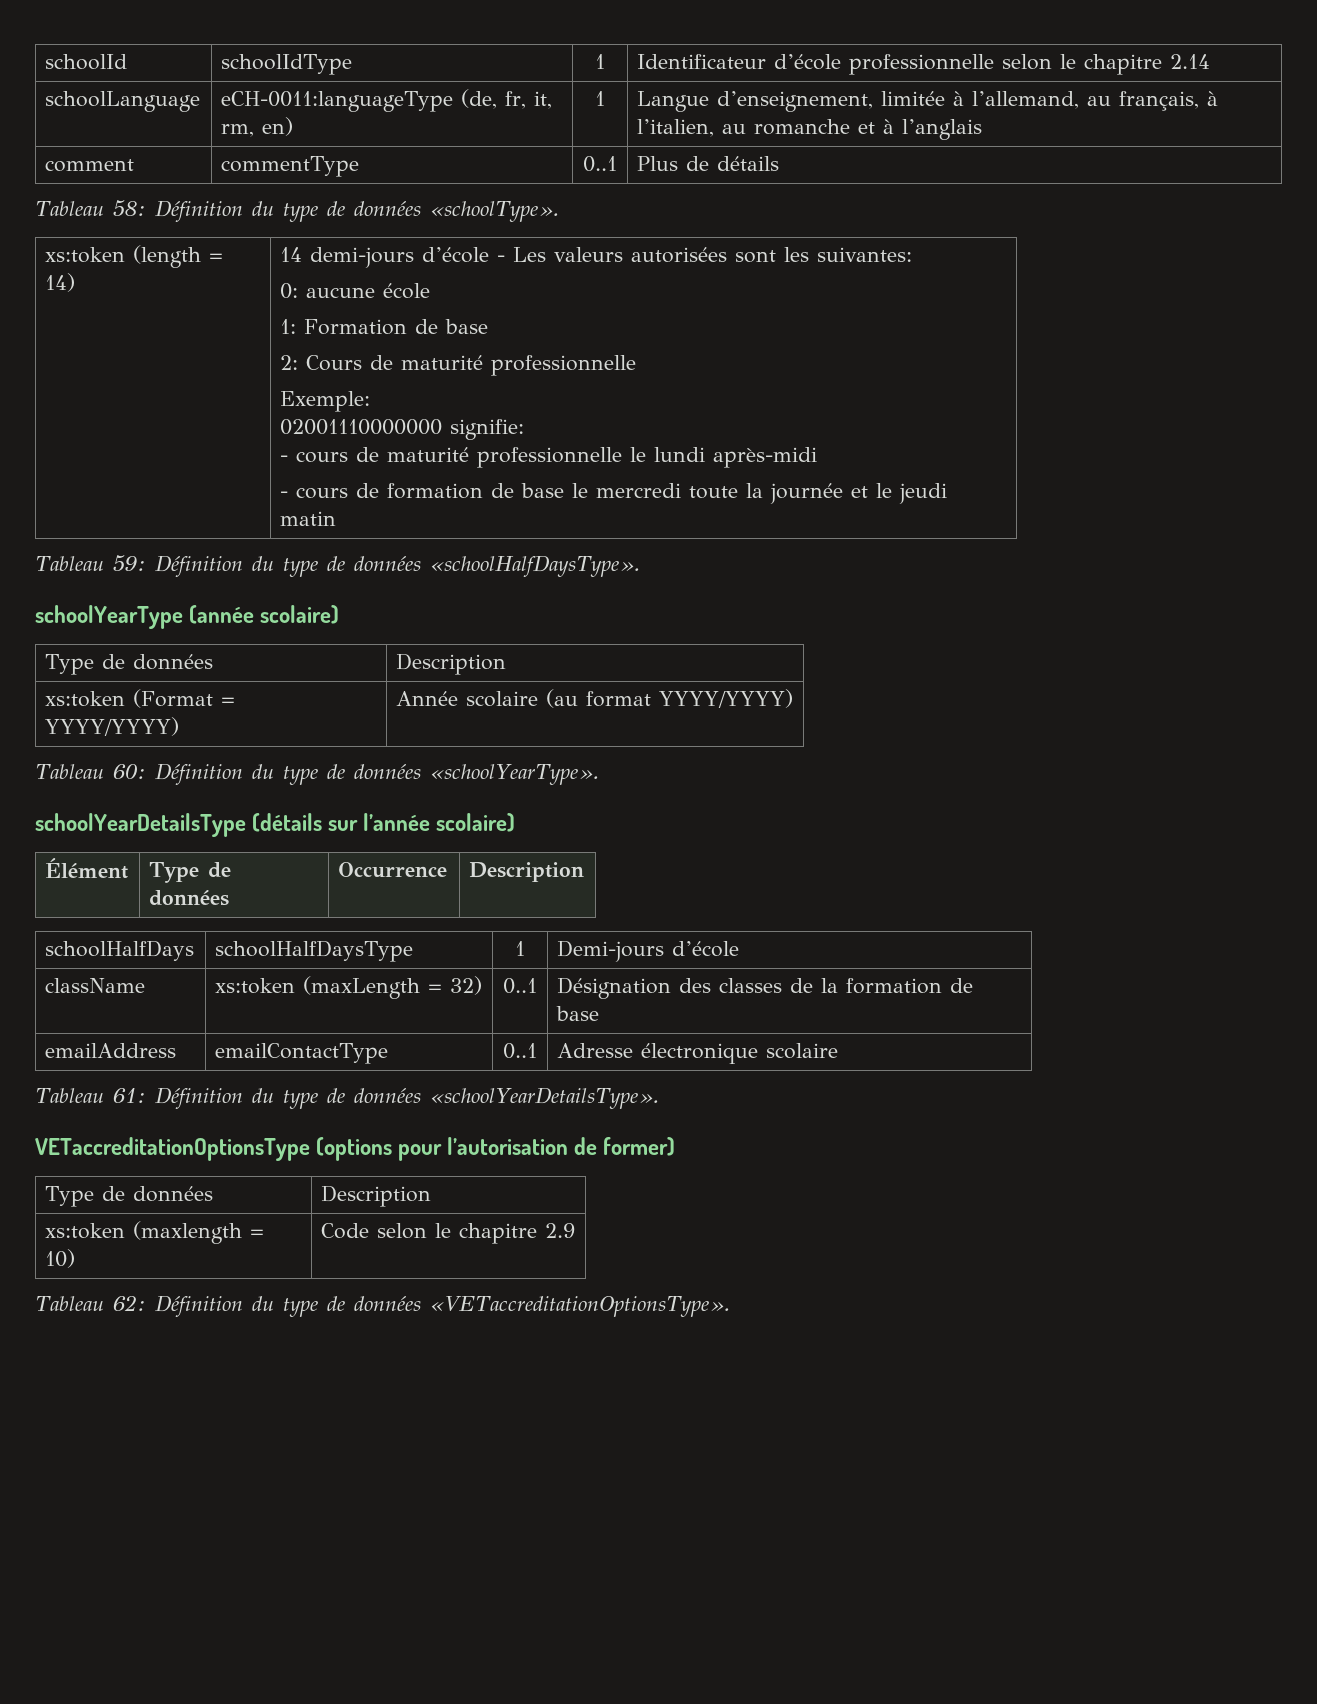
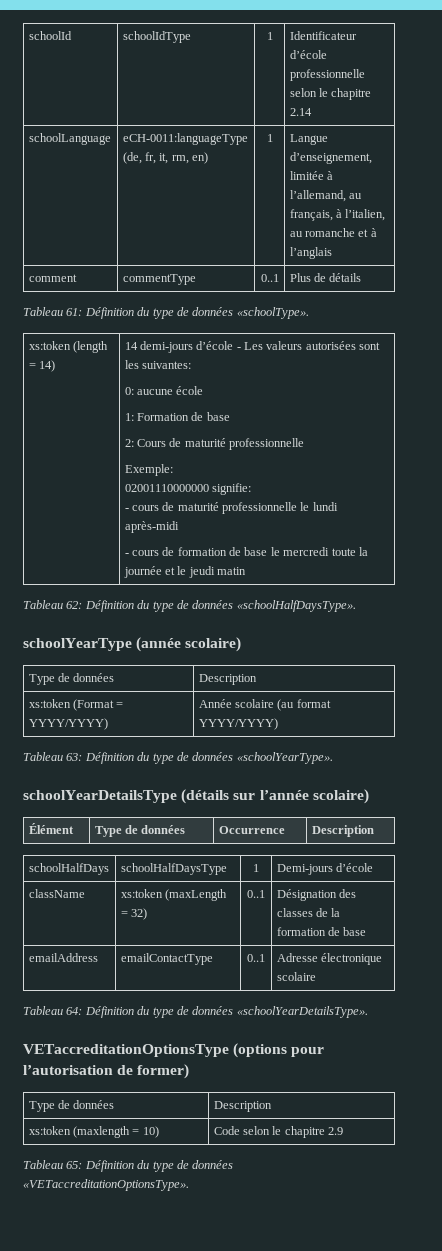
- Tableau 58: Définition du type de données «schoolType».
+ Tableau 61: Définition du type de données «schoolType».
- Tableau 59: Définition du type de données «schoolHalfDaysType».
+ Tableau 62: Définition du type de données «schoolHalfDaysType».
- Tableau 60: Définition du type de données «schoolYearType».
+ Tableau 63: Définition du type de données «schoolYearType».
- Tableau 61: Définition du type de données «schoolYearDetailsType».
+ Tableau 64: Définition du type de données «schoolYearDetailsType».
- Tableau 62: Définition du type de données «VETaccreditationOptionsType».
+ Tableau 65: Définition du type de données «VETaccreditationOptionsType».

